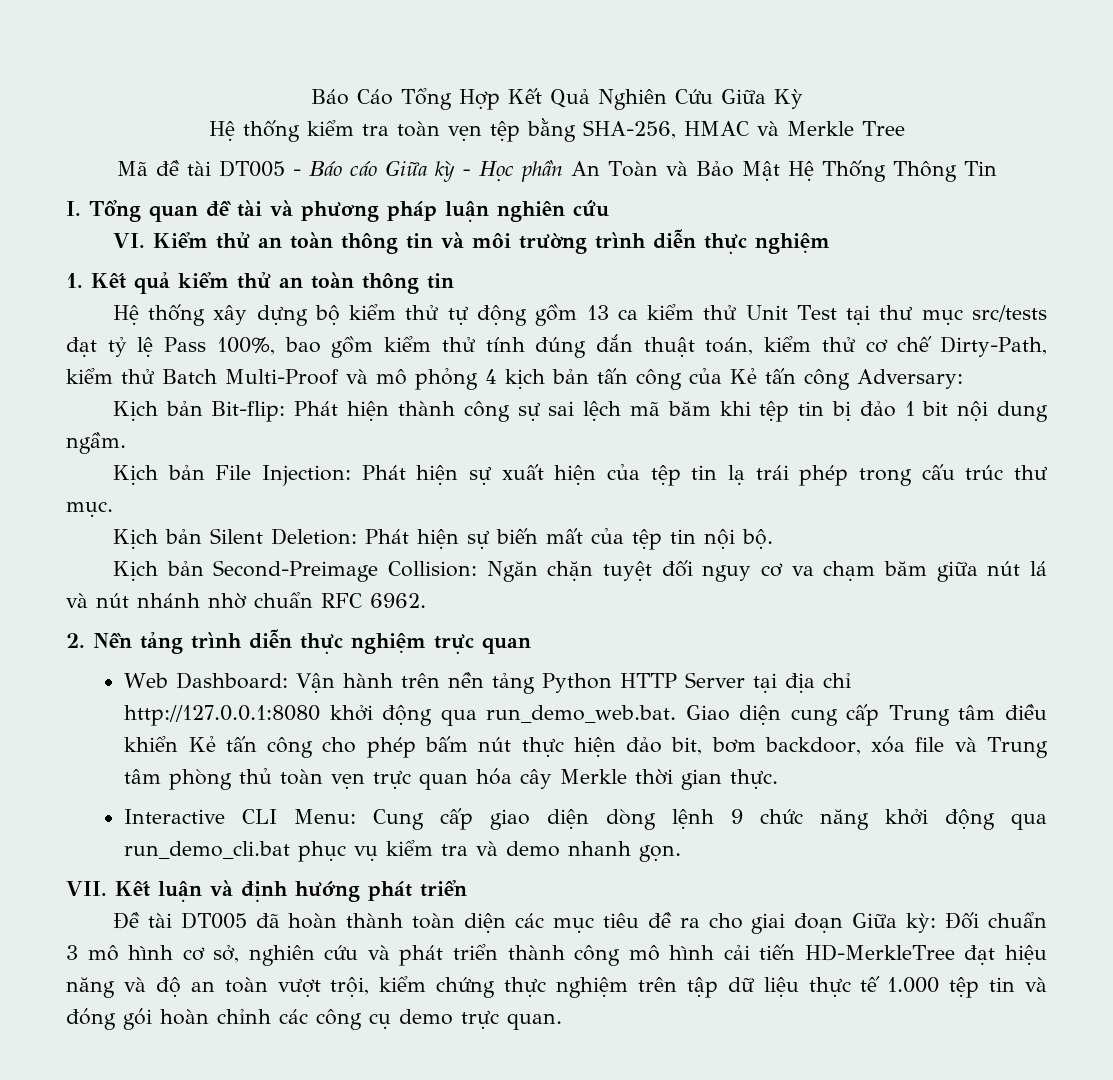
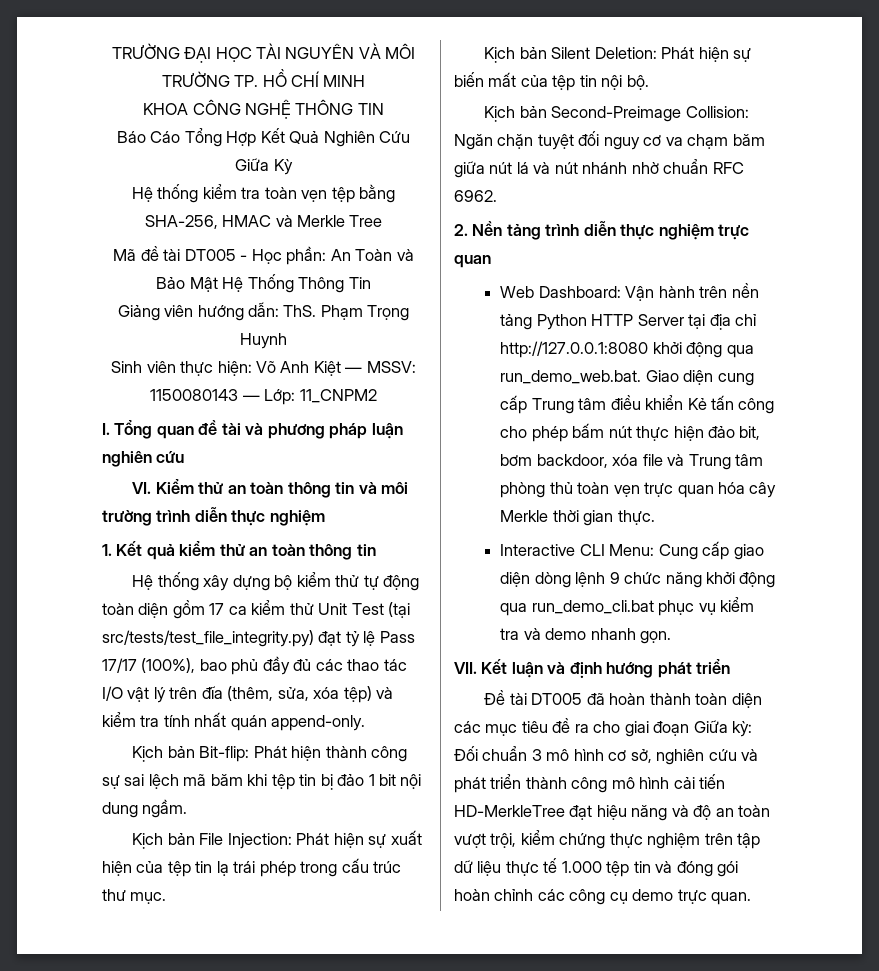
+ TRƯỜNG ĐẠI HỌC TÀI NGUYÊN VÀ MÔI TRƯỜNG TP. HỒ CHÍ MINH
+ KHOA CÔNG NGHỆ THÔNG TIN
- Mã đề tài DT005 - Báo cáo Giữa kỳ - Học phần An Toàn và Bảo Mật Hệ Thống Thông Tin
+ Mã đề tài DT005 - Học phần: An Toàn và Bảo Mật Hệ Thống Thông Tin
+ Giảng viên hướng dẫn: ThS. Phạm Trọng Huynh
+ Sinh viên thực hiện: Võ Anh Kiệt — MSSV: 1150080143 — Lớp: 11_CNPM2
- Hệ thống xây dựng bộ kiểm thử tự động gồm 13 ca kiểm thử Unit Test tại thư mục src/tests đạt tỷ lệ Pass 100%, bao gồm kiểm thử tính đúng đắn thuật toán, kiểm thử cơ chế Dirty-Path, kiểm thử Batch Multi-Proof và mô phỏng 4 kịch bản tấn công của Kẻ tấn công Adversary:
+ Hệ thống xây dựng bộ kiểm thử tự động toàn diện gồm 17 ca kiểm thử Unit Test (tại src/tests/test_file_integrity.py) đạt tỷ lệ Pass 17/17 (100%), bao phủ đầy đủ các thao tác I/O vật lý trên đĩa (thêm, sửa, xóa tệp) và kiểm tra tính nhất quán append-only.

